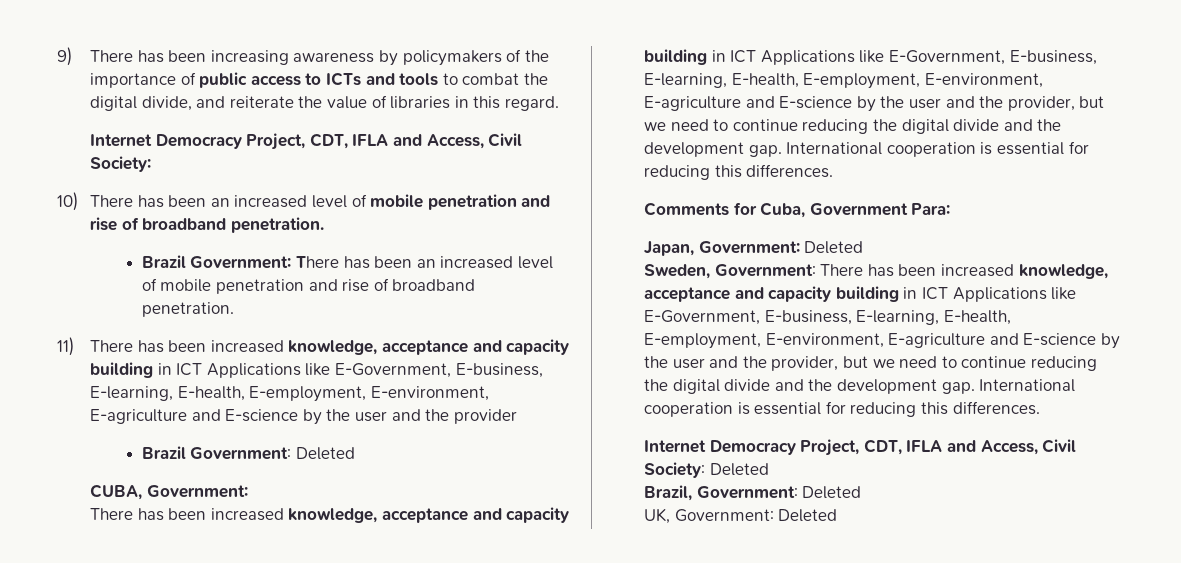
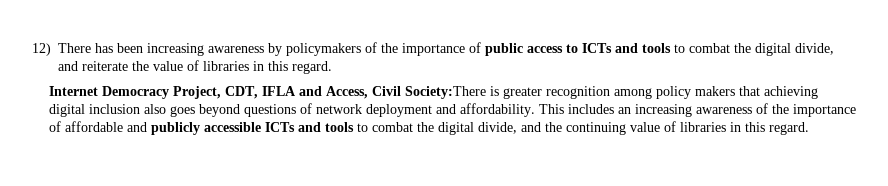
- 9) There has been increasing awareness by policymakers of the importance of public access to ICTs and tools to combat the digital divide, and reiterate the value of libraries in this regard.
- Internet Democracy Project, CDT, IFLA and Access, Civil Society:
- 10) There has been an increased level of mobile penetration and rise of broadband penetration.
- Brazil Government: There has been an increased level of mobile penetration and rise of broadband penetration.
- 11) There has been increased knowledge, acceptance and capacity building in ICT Applications like E-Government, E-business, E-learning, E-health, E-employment, E-environment, E-agriculture and E-science by the user and the provider
- Brazil Government: Deleted
- CUBA, Government:
- There has been increased knowledge, acceptance and capacity building in ICT Applications like E-Government, E-business, E-learning, E-health, E-employment, E-environment, E-agriculture and E-science by the user and the provider, but we need to continue reducing the digital divide and the development gap. International cooperation is essential for reducing this differences.
- Comments for Cuba, Government Para:
- Japan, Government: Deleted
- Sweden, Government: There has been increased knowledge, acceptance and capacity building in ICT Applications like E-Government, E-business, E-learning, E-health, E-employment, E-environment, E-agriculture and E-science by the user and the provider, but we need to continue reducing the digital divide and the development gap. International cooperation is essential for reducing this differences.
- Internet Democracy Project, CDT, IFLA and Access, Civil Society: Deleted
- Brazil, Government: Deleted
- UK, Government: Deleted
+ 12) There has been increasing awareness by policymakers of the importance of public access to ICTs and tools to combat the digital divide, and reiterate the value of libraries in this regard.
+ Internet Democracy Project, CDT, IFLA and Access, Civil Society:There is greater recognition among policy makers that achieving digital inclusion also goes beyond questions of network deployment and affordability. This includes an increasing awareness of the importance of affordable and publicly accessible ICTs and tools to combat the digital divide, and the continuing value of libraries in this regard.

